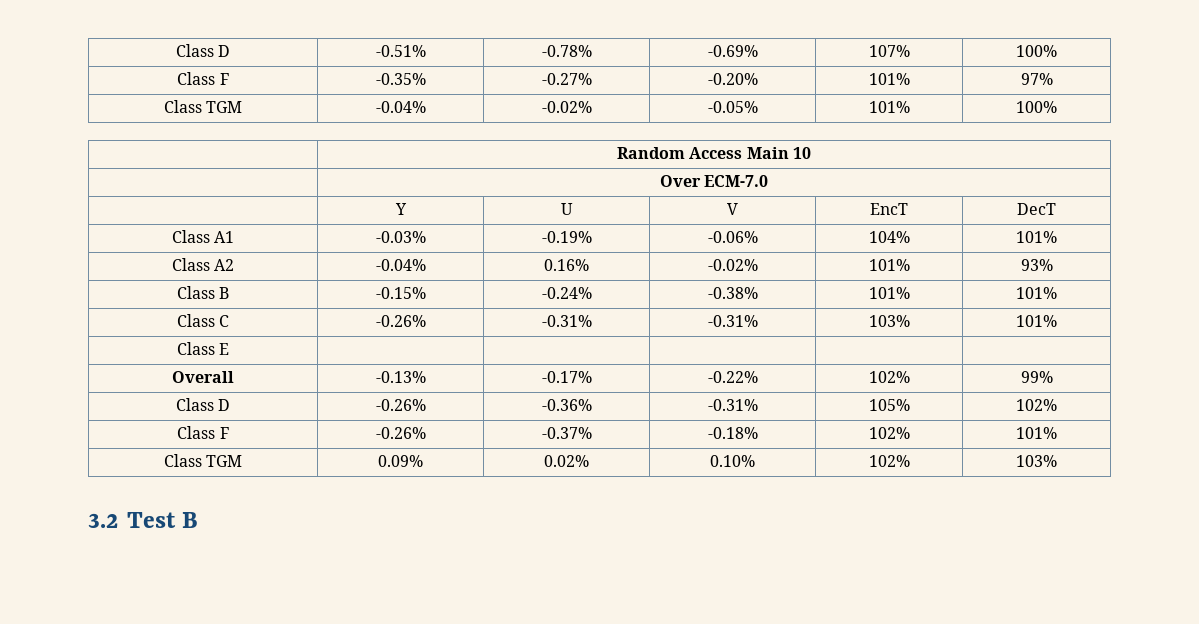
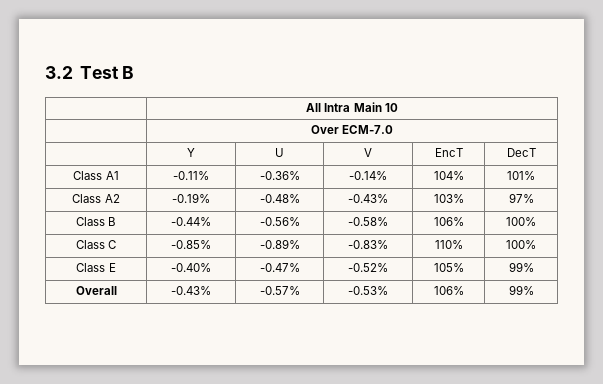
- Class D | -0.51% | -0.78% | -0.69% | 107% | 100%
- Class F | -0.35% | -0.27% | -0.20% | 101% | 97%
- Class TGM | -0.04% | -0.02% | -0.05% | 101% | 100%
- | Random Access Main 10
+ 3.2 Test B
+ | All Intra Main 10
- Class A1 | -0.03% | -0.19% | -0.06% | 104% | 101%
+ Class A1 | -0.11% | -0.36% | -0.14% | 104% | 101%
- Class A2 | -0.04% | 0.16% | -0.02% | 101% | 93%
- Class B | -0.15% | -0.24% | -0.38% | 101% | 101%
- Class C | -0.26% | -0.31% | -0.31% | 103% | 101%
- Class E | | | | |
- Overall | -0.13% | -0.17% | -0.22% | 102% | 99%
- Class D | -0.26% | -0.36% | -0.31% | 105% | 102%
- Class F | -0.26% | -0.37% | -0.18% | 102% | 101%
- Class TGM | 0.09% | 0.02% | 0.10% | 102% | 103%
- 3.2 Test B
+ Class A2 | -0.19% | -0.48% | -0.43% | 103% | 97%
+ Class B | -0.44% | -0.56% | -0.58% | 106% | 100%
+ Class C | -0.85% | -0.89% | -0.83% | 110% | 100%
+ Class E | -0.40% | -0.47% | -0.52% | 105% | 99%
+ Overall | -0.43% | -0.57% | -0.53% | 106% | 99%

